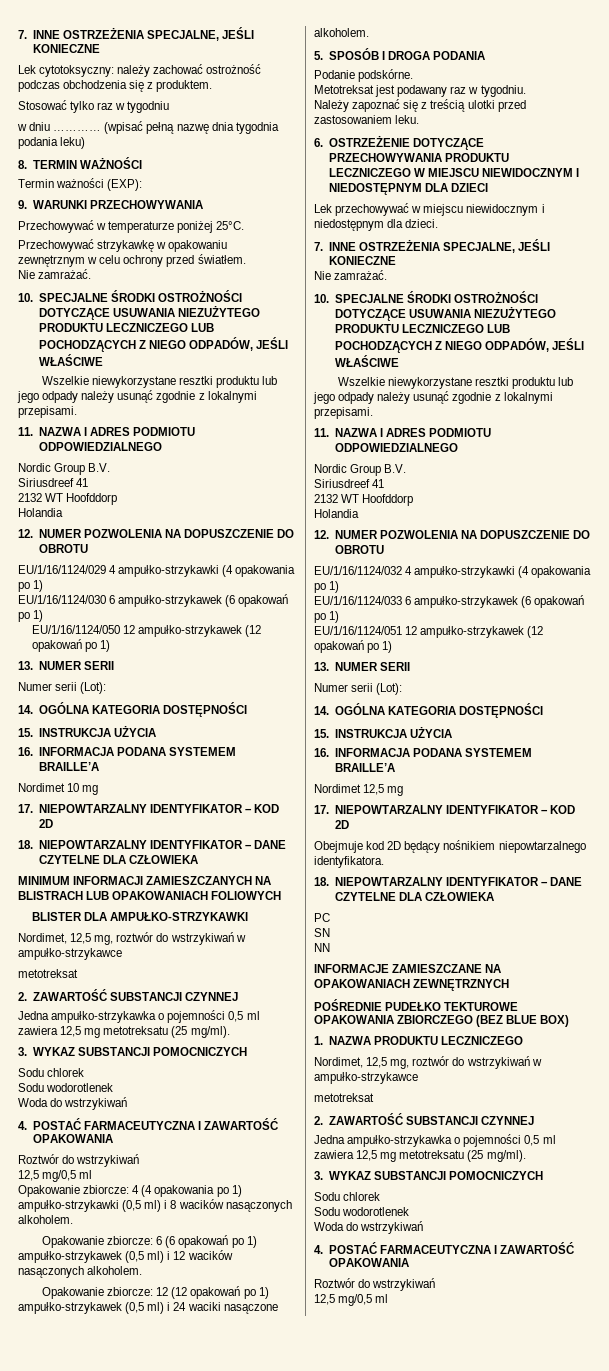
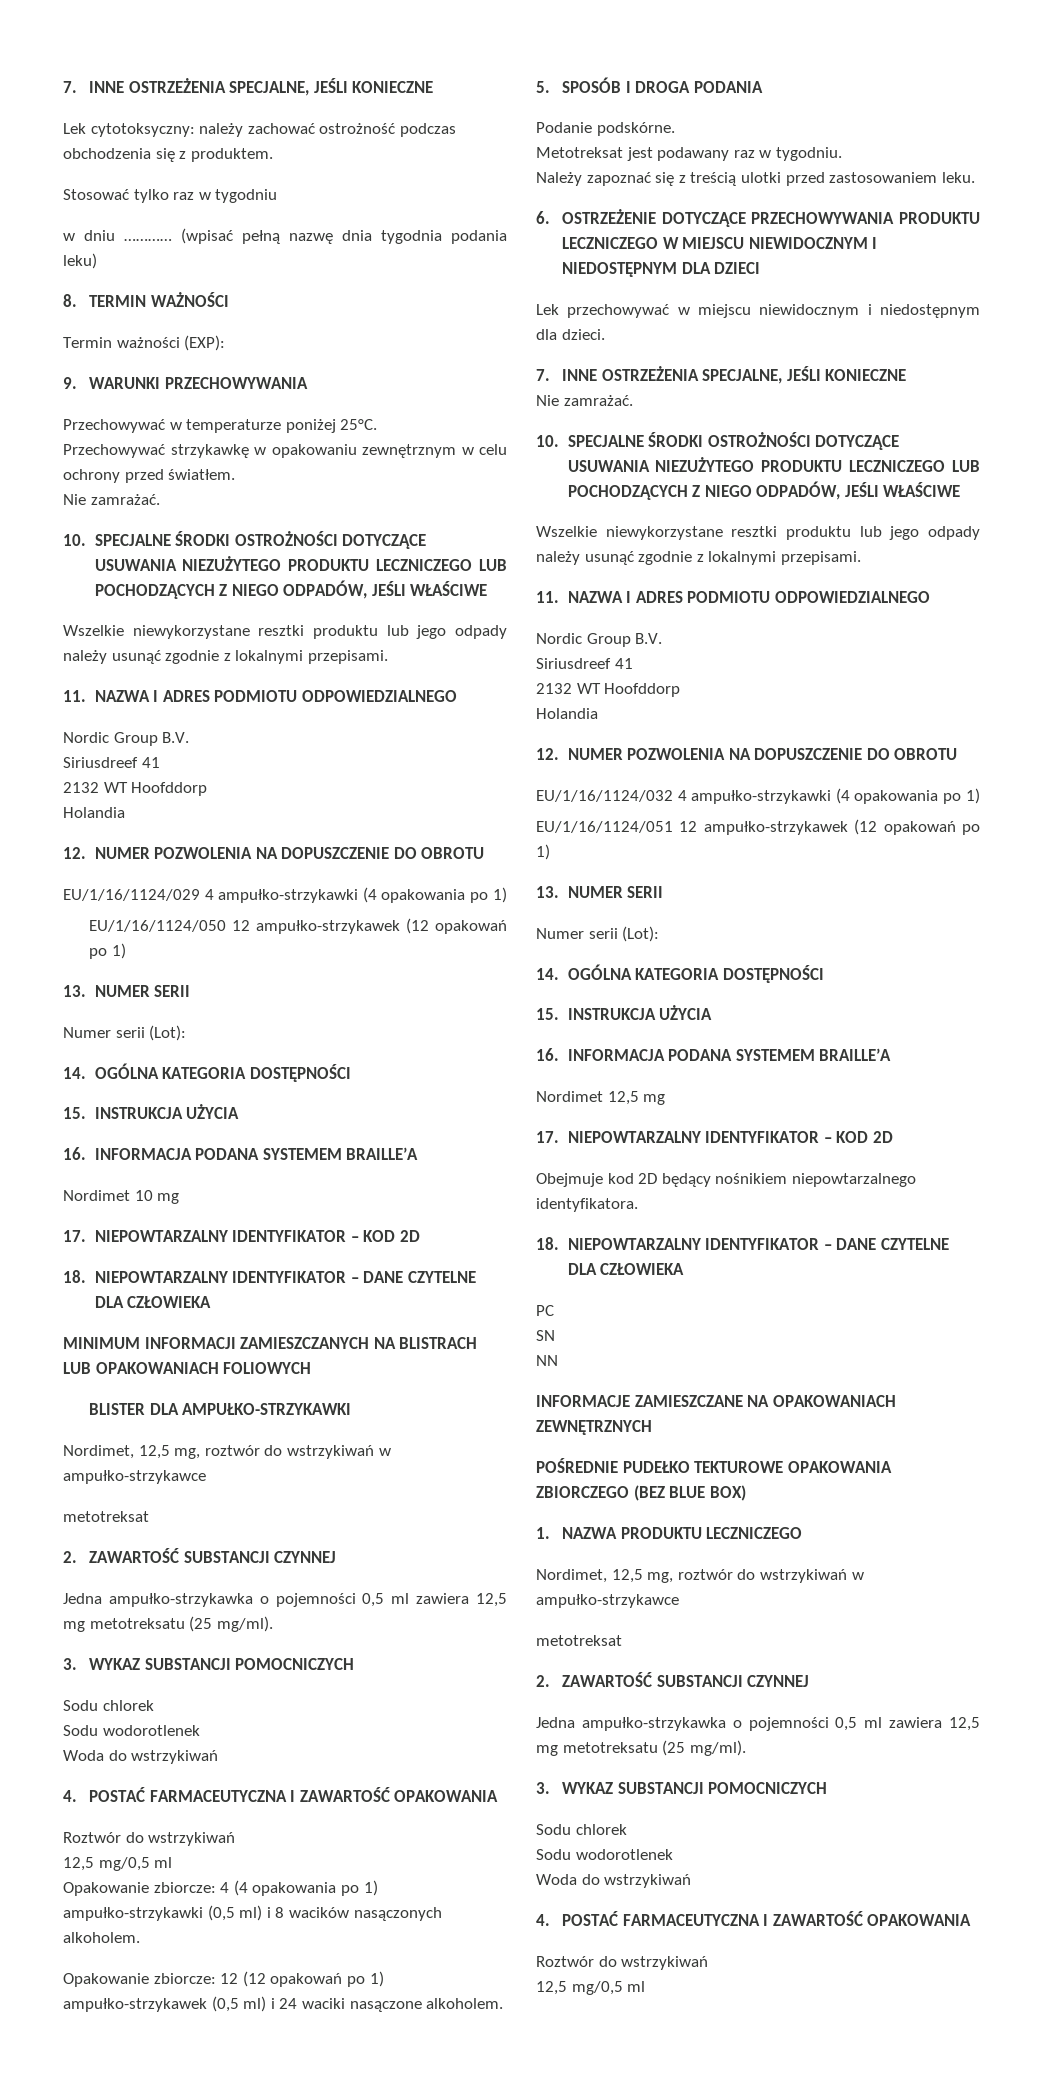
- EU/1/16/1124/030 6 ampułko-strzykawek (6 opakowań po 1)
- Opakowanie zbiorcze: 6 (6 opakowań po 1) ampułko-strzykawek (0,5 ml) i 12 wacików nasączonych alkoholem.
- EU/1/16/1124/033 6 ampułko-strzykawek (6 opakowań po 1)

